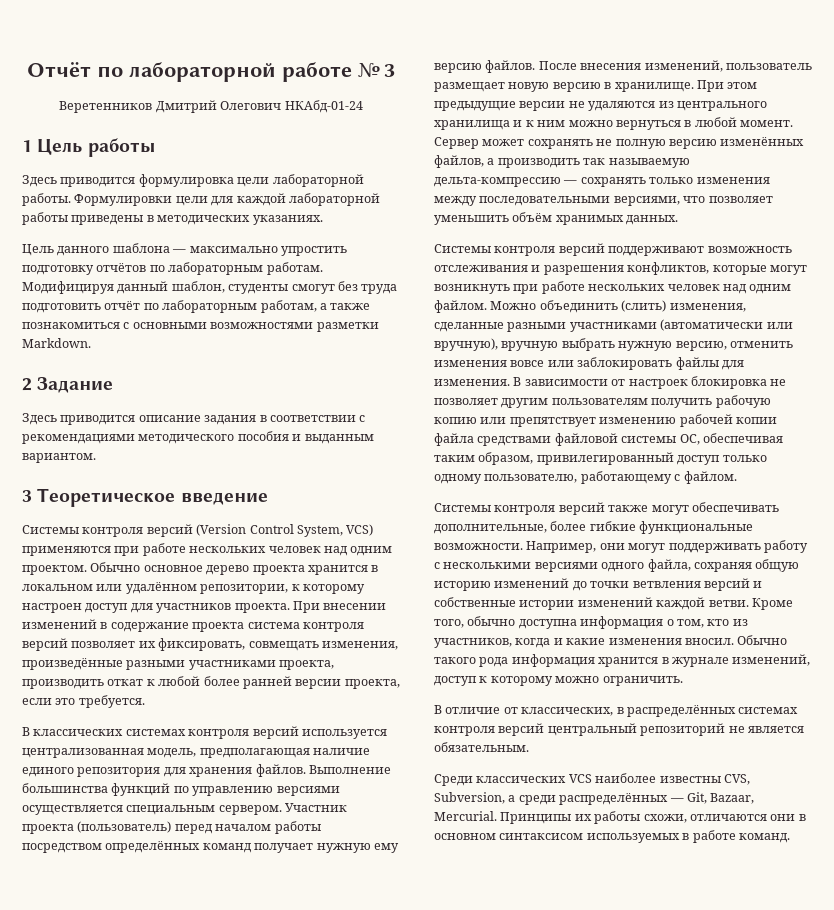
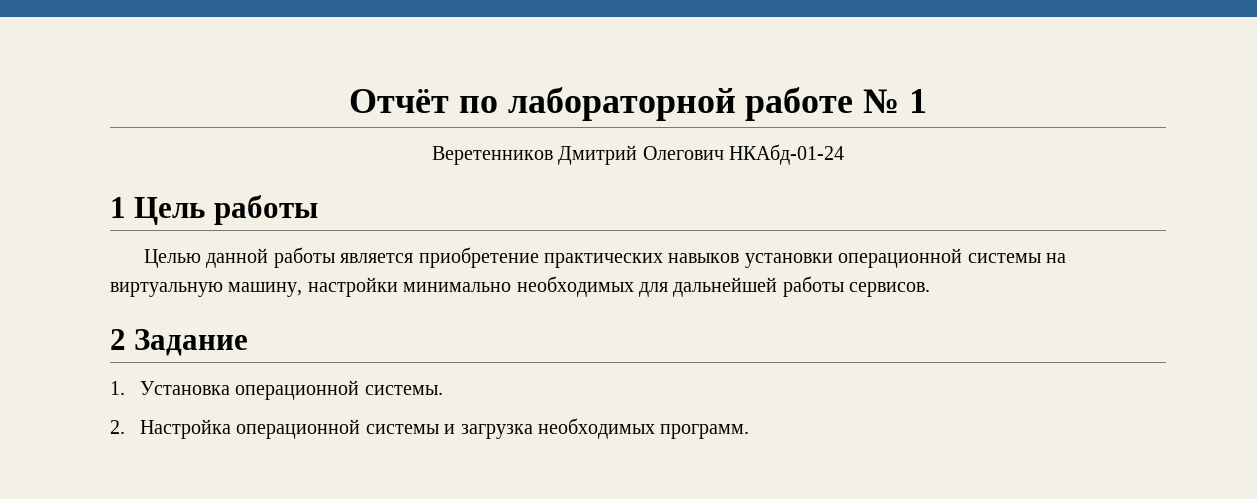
- Отчёт по лабораторной работе № 3
+ Отчёт по лабораторной работе № 1
- Здесь приводится формулировка цели лабораторной работы. Формулировки цели для каждой лабораторной работы приведены в методических указаниях.
- Цель данного шаблона — максимально упростить подготовку отчётов по лабораторным работам. Модифицируя данный шаблон, студенты смогут без труда подготовить отчёт по лабораторным работам, а также познакомиться с основными возможностями разметки Markdown.
+ Целью данной работы является приобретение практических навыков установки операционной системы на виртуальную машину, настройки минимально необходимых для дальнейшей работы сервисов.
  2 Задание
- Здесь приводится описание задания в соответствии с рекомендациями методического пособия и выданным вариантом.
- 3 Теоретическое введение
- Системы контроля версий (Version Control System, VCS) применяются при работе нескольких человек над одним проектом. Обычно основное дерево проекта хранится в локальном или удалённом репозитории, к которому настроен доступ для участников проекта. При внесении изменений в содержание проекта система контроля версий позволяет их фиксировать, совмещать изменения, произведённые разными участниками проекта, производить откат к любой более ранней версии проекта, если это требуется.
- В классических системах контроля версий используется централизованная модель, предполагающая наличие единого репозитория для хранения файлов. Выполнение большинства функций по управлению версиями осуществляется специальным сервером. Участник проекта (пользователь) перед началом работы посредством определённых команд получает нужную ему версию файлов. После внесения изменений, пользователь размещает новую версию в хранилище. При этом предыдущие версии не удаляются из центрального хранилища и к ним можно вернуться в любой момент. Сервер может сохранять не полную версию изменённых файлов, а производить так называемую дельта-компрессию — сохранять только изменения между последовательными версиями, что позволяет уменьшить объём хранимых данных.
- Системы контроля версий поддерживают возможность отслеживания и разрешения конфликтов, которые могут возникнуть при работе нескольких человек над одним файлом. Можно объединить (слить) изменения, сделанные разными участниками (автоматически или вручную), вручную выбрать нужную версию, отменить изменения вовсе или заблокировать файлы для изменения. В зависимости от настроек блокировка не позволяет другим пользователям получить рабочую копию или препятствует изменению рабочей копии файла средствами файловой системы ОС, обеспечивая таким образом, привилегированный доступ только одному пользователю, работающему с файлом.
- Системы контроля версий также могут обеспечивать дополнительные, более гибкие функциональные возможности. Например, они могут поддерживать работу с несколькими версиями одного файла, сохраняя общую историю изменений до точки ветвления версий и собственные истории изменений каждой ветви. Кроме того, обычно доступна информация о том, кто из участников, когда и какие изменения вносил. Обычно такого рода информация хранится в журнале изменений, доступ к которому можно ограничить.
- В отличие от классических, в распределённых системах контроля версий центральный репозиторий не является обязательным.
- Среди классических VCS наиболее известны CVS, Subversion, а среди распределённых — Git, Bazaar, Mercurial. Принципы их работы схожи, отличаются они в основном синтаксисом используемых в работе команд.
+ 1. Установка операционной системы.
+ 2. Настройка операционной системы и загрузка необходимых программ.

